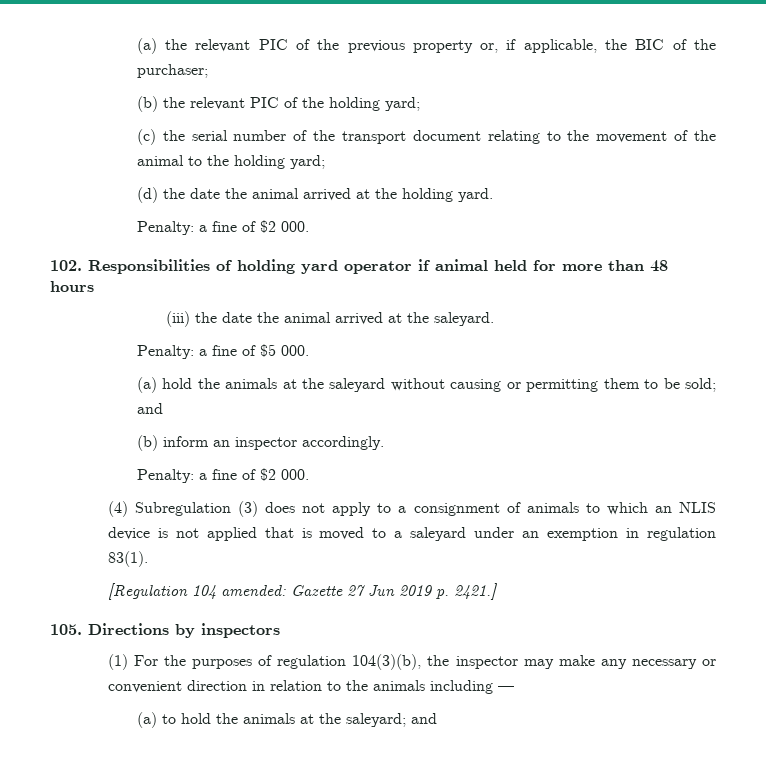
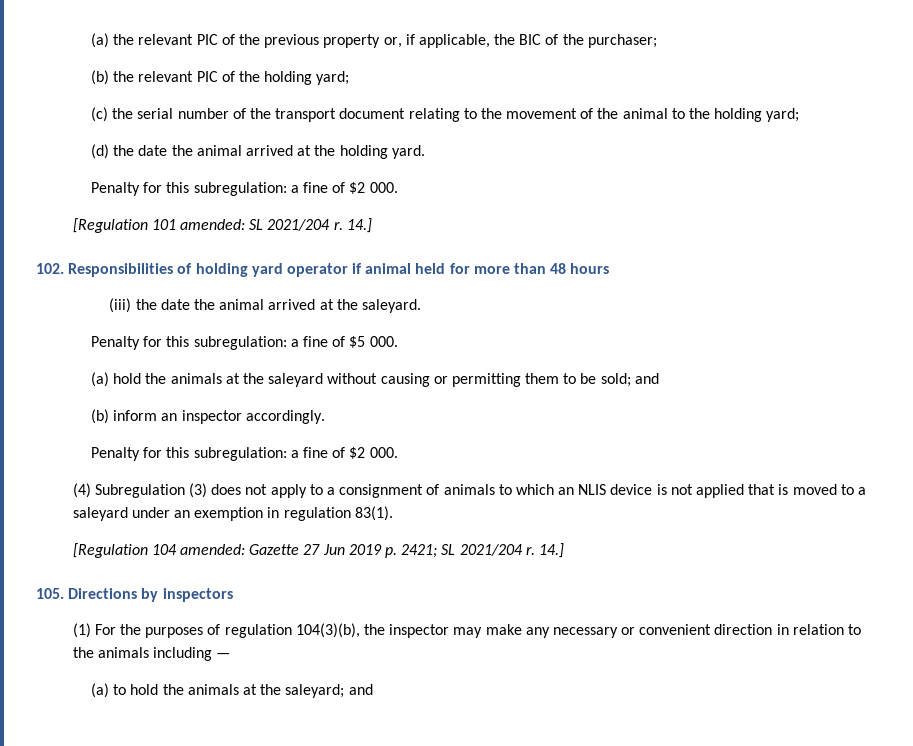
  (d) the date the animal arrived at the holding yard.
- Penalty: a fine of $2 000.
+ Penalty for this subregulation: a fine of $2 000.
+ [Regulation 101 amended: SL 2021/204 r. 14.]
- Penalty: a fine of $5 000.
+ Penalty for this subregulation: a fine of $5 000.
  (b) inform an inspector accordingly.
- Penalty: a fine of $2 000.
+ Penalty for this subregulation: a fine of $2 000.
- [Regulation 104 amended: Gazette 27 Jun 2019 p. 2421.]
+ [Regulation 104 amended: Gazette 27 Jun 2019 p. 2421; SL 2021/204 r. 14.]

